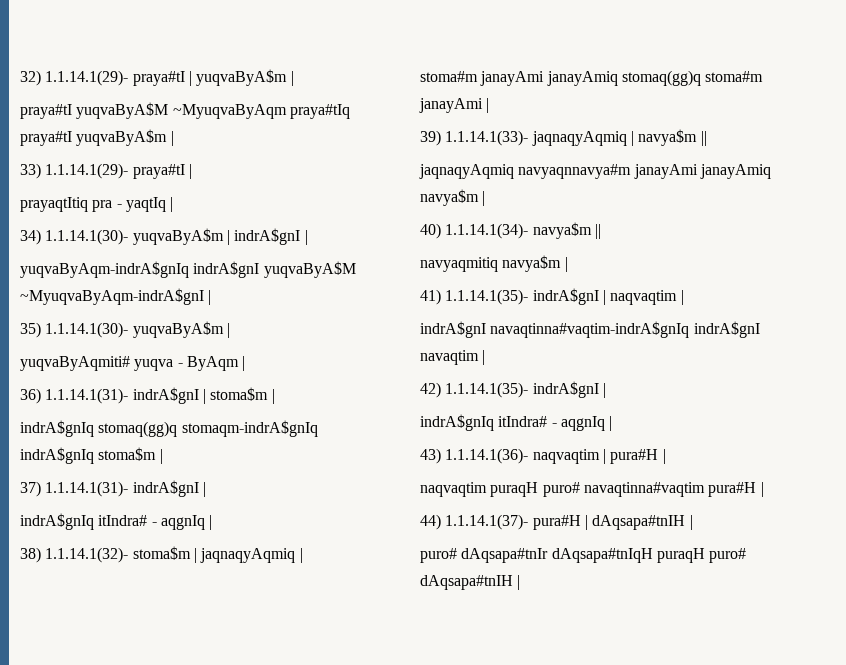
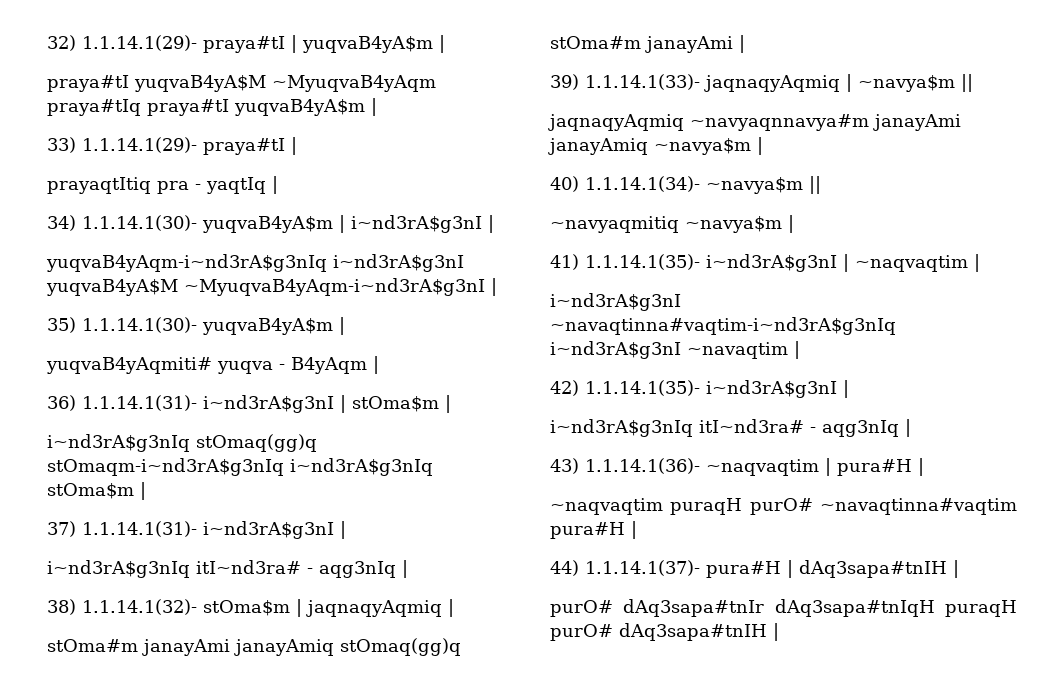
- 32) 1.1.14.1(29)- praya#tI | yuqvaByA$m |
+ 32) 1.1.14.1(29)- praya#tI | yuqvaB4yA$m |
- praya#tI yuqvaByA$M ~MyuqvaByAqm praya#tIq praya#tI yuqvaByA$m |
+ praya#tI yuqvaB4yA$M ~MyuqvaB4yAqm praya#tIq praya#tI yuqvaB4yA$m |
- 34) 1.1.14.1(30)- yuqvaByA$m | indrA$gnI |
- yuqvaByAqm-indrA$gnIq indrA$gnI yuqvaByA$M ~MyuqvaByAqm-indrA$gnI |
+ 34) 1.1.14.1(30)- yuqvaB4yA$m | i~nd3rA$g3nI |
+ yuqvaB4yAqm-i~nd3rA$g3nIq i~nd3rA$g3nI yuqvaB4yA$M ~MyuqvaB4yAqm-i~nd3rA$g3nI |
- 35) 1.1.14.1(30)- yuqvaByA$m |
- yuqvaByAqmiti# yuqva - ByAqm |
+ 35) 1.1.14.1(30)- yuqvaB4yA$m |
+ yuqvaB4yAqmiti# yuqva - B4yAqm |
- 36) 1.1.14.1(31)- indrA$gnI | stoma$m |
- indrA$gnIq stomaq(gg)q stomaqm-indrA$gnIq indrA$gnIq stoma$m |
+ 36) 1.1.14.1(31)- i~nd3rA$g3nI | stOma$m |
+ i~nd3rA$g3nIq stOmaq(gg)q stOmaqm-i~nd3rA$g3nIq i~nd3rA$g3nIq stOma$m |
- 37) 1.1.14.1(31)- indrA$gnI |
- indrA$gnIq itIndra# - aqgnIq |
+ 37) 1.1.14.1(31)- i~nd3rA$g3nI |
+ i~nd3rA$g3nIq itI~nd3ra# - aqg3nIq |
- 38) 1.1.14.1(32)- stoma$m | jaqnaqyAqmiq |
+ 38) 1.1.14.1(32)- stOma$m | jaqnaqyAqmiq |
- stoma#m janayAmi janayAmiq stomaq(gg)q stoma#m janayAmi |
+ stOma#m janayAmi janayAmiq stOmaq(gg)q stOma#m janayAmi |
- 39) 1.1.14.1(33)- jaqnaqyAqmiq | navya$m ||
+ 39) 1.1.14.1(33)- jaqnaqyAqmiq | ~navya$m ||
- jaqnaqyAqmiq navyaqnnavya#m janayAmi janayAmiq navya$m |
+ jaqnaqyAqmiq ~navyaqnnavya#m janayAmi janayAmiq ~navya$m |
- 40) 1.1.14.1(34)- navya$m ||
- navyaqmitiq navya$m |
+ 40) 1.1.14.1(34)- ~navya$m ||
+ ~navyaqmitiq ~navya$m |
- 41) 1.1.14.1(35)- indrA$gnI | naqvaqtim |
- indrA$gnI navaqtinna#vaqtim-indrA$gnIq indrA$gnI navaqtim |
+ 41) 1.1.14.1(35)- i~nd3rA$g3nI | ~naqvaqtim |
+ i~nd3rA$g3nI ~navaqtinna#vaqtim-i~nd3rA$g3nIq i~nd3rA$g3nI ~navaqtim |
- 42) 1.1.14.1(35)- indrA$gnI |
- indrA$gnIq itIndra# - aqgnIq |
+ 42) 1.1.14.1(35)- i~nd3rA$g3nI |
+ i~nd3rA$g3nIq itI~nd3ra# - aqg3nIq |
- 43) 1.1.14.1(36)- naqvaqtim | pura#H |
+ 43) 1.1.14.1(36)- ~naqvaqtim | pura#H |
- naqvaqtim puraqH puro# navaqtinna#vaqtim pura#H |
+ ~naqvaqtim puraqH purO# ~navaqtinna#vaqtim pura#H |
- 44) 1.1.14.1(37)- pura#H | dAqsapa#tnIH |
- puro# dAqsapa#tnIr dAqsapa#tnIqH puraqH puro# dAqsapa#tnIH |
+ 44) 1.1.14.1(37)- pura#H | dAq3sapa#tnIH |
+ purO# dAq3sapa#tnIr dAq3sapa#tnIqH puraqH purO# dAq3sapa#tnIH |

